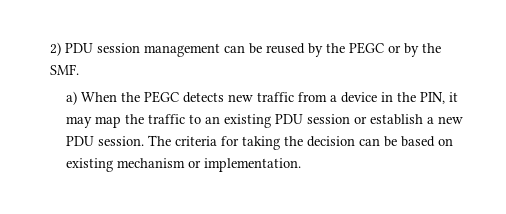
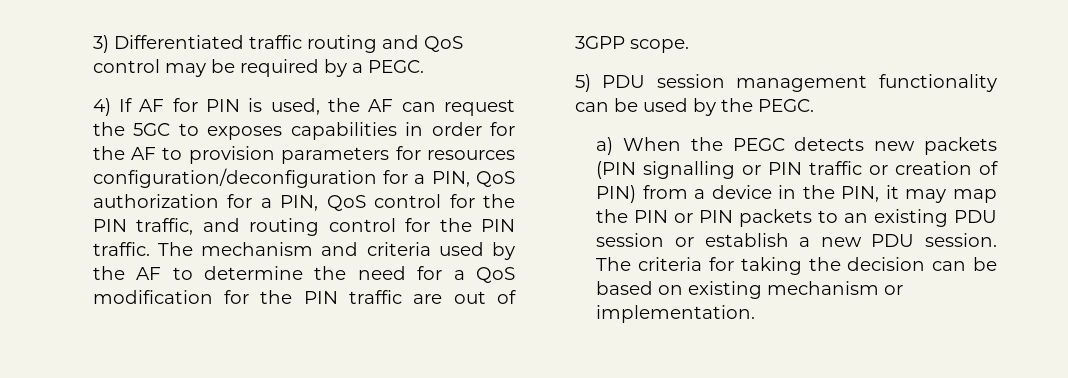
- 2) PDU session management can be reused by the PEGC or by the SMF.
+ 3) Differentiated traffic routing and QoS control may be required by a PEGC.
+ 4) If AF for PIN is used, the AF can request the 5GC to exposes capabilities in order for the AF to provision parameters for resources configuration/deconfiguration for a PIN, QoS authorization for a PIN, QoS control for the PIN traffic, and routing control for the PIN traffic. The mechanism and criteria used by the AF to determine the need for a QoS modification for the PIN traffic are out of 3GPP scope.
+ 5) PDU session management functionality can be used by the PEGC.
- a) When the PEGC detects new traffic from a device in the PIN, it may map the traffic to an existing PDU session or establish a new PDU session.
+ a) When the PEGC detects new packets (PIN signalling or PIN traffic or creation of PIN) from a device in the PIN, it may map the PIN or PIN packets to an existing PDU session or establish a new PDU session.

